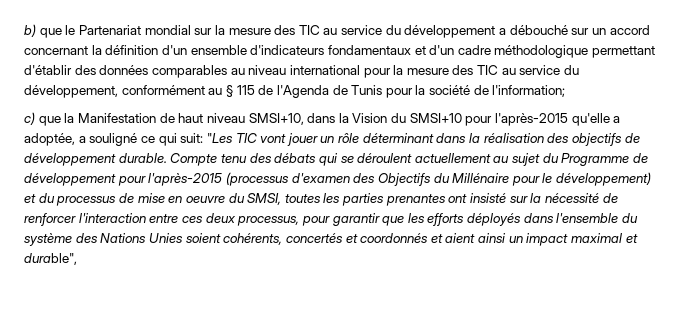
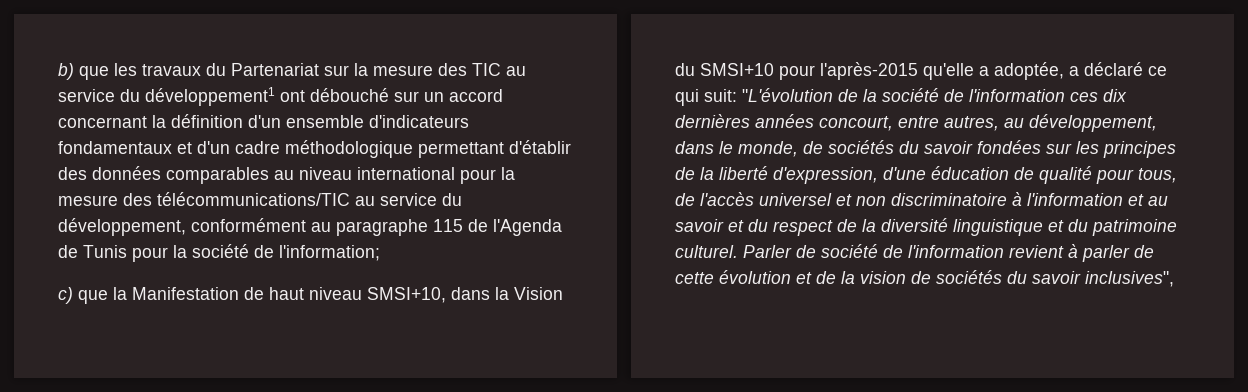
- b) que le Partenariat mondial sur la mesure des TIC au service du développement a débouché sur un accord concernant la définition d'un ensemble d'indicateurs fondamentaux et d'un cadre méthodologique permettant d'établir des données comparables au niveau international pour la mesure des TIC au service du développement, conformément au § 115 de l'Agenda de Tunis pour la société de l'information;
+ b) que les travaux du Partenariat sur la mesure des TIC au service du développement1 ont débouché sur un accord concernant la définition d'un ensemble d'indicateurs fondamentaux et d'un cadre méthodologique permettant d'établir des données comparables au niveau international pour la mesure des télécommunications/TIC au service du développement, conformément au paragraphe 115 de l'Agenda de Tunis pour la société de l'information;
- c) que la Manifestation de haut niveau SMSI+10, dans la Vision du SMSI+10 pour l'après-2015 qu'elle a adoptée, a souligné ce qui suit: "Les TIC vont jouer un rôle déterminant dans la réalisation des objectifs de développement durable. Compte tenu des débats qui se déroulent actuellement au sujet du Programme de développement pour l'après-2015 (processus d'examen des Objectifs du Millénaire pour le développement) et du processus de mise en oeuvre du SMSI, toutes les parties prenantes ont insisté sur la nécessité de renforcer l'interaction entre ces deux processus, pour garantir que les efforts déployés dans l'ensemble du système des Nations Unies soient cohérents, concertés et coordonnés et aient ainsi un impact maximal et durable",
+ c) que la Manifestation de haut niveau SMSI+10, dans la Vision du SMSI+10 pour l'après-2015 qu'elle a adoptée, a déclaré ce qui suit: "L'évolution de la société de l'information ces dix dernières années concourt, entre autres, au développement, dans le monde, de sociétés du savoir fondées sur les principes de la liberté d'expression, d'une éducation de qualité pour tous, de l'accès universel et non discriminatoire à l'information et au savoir et du respect de la diversité linguistique et du patrimoine culturel. Parler de société de l'information revient à parler de cette évolution et de la vision de sociétés du savoir inclusives",

